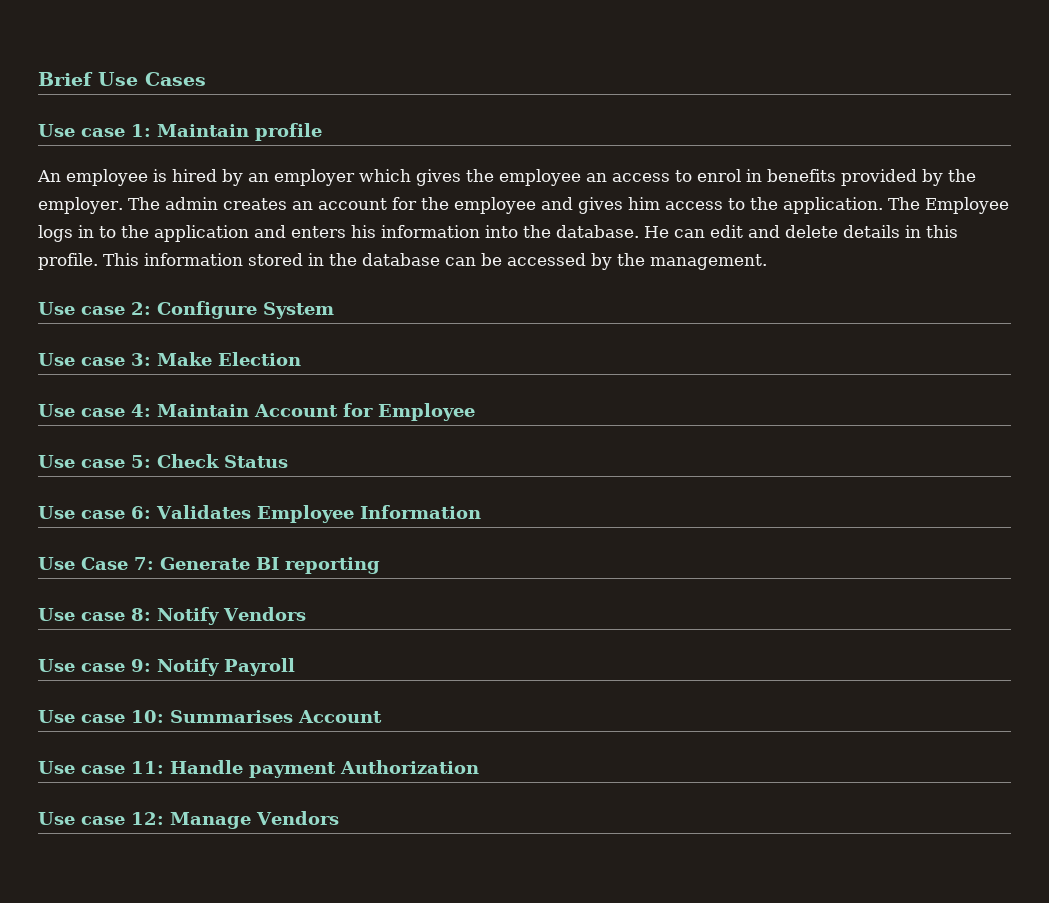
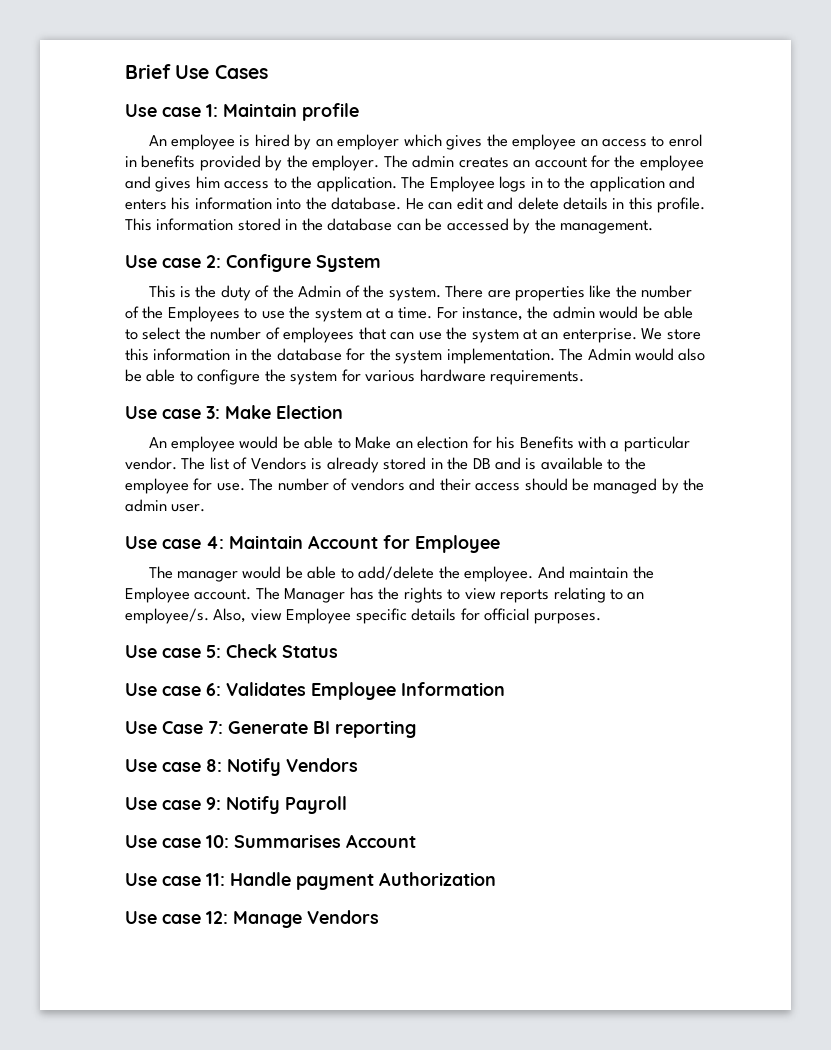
+ This is the duty of the Admin of the system. There are properties like the number of the Employees to use the system at a time. For instance, the admin would be able to select the number of employees that can use the system at an enterprise. We store this information in the database for the system implementation. The Admin would also be able to configure the system for various hardware requirements.
+ An employee would be able to Make an election for his Benefits with a particular vendor. The list of Vendors is already stored in the DB and is available to the employee for use. The number of vendors and their access should be managed by the admin user.
+ The manager would be able to add/delete the employee. And maintain the Employee account. The Manager has the rights to view reports relating to an employee/s. Also, view Employee specific details for official purposes.

